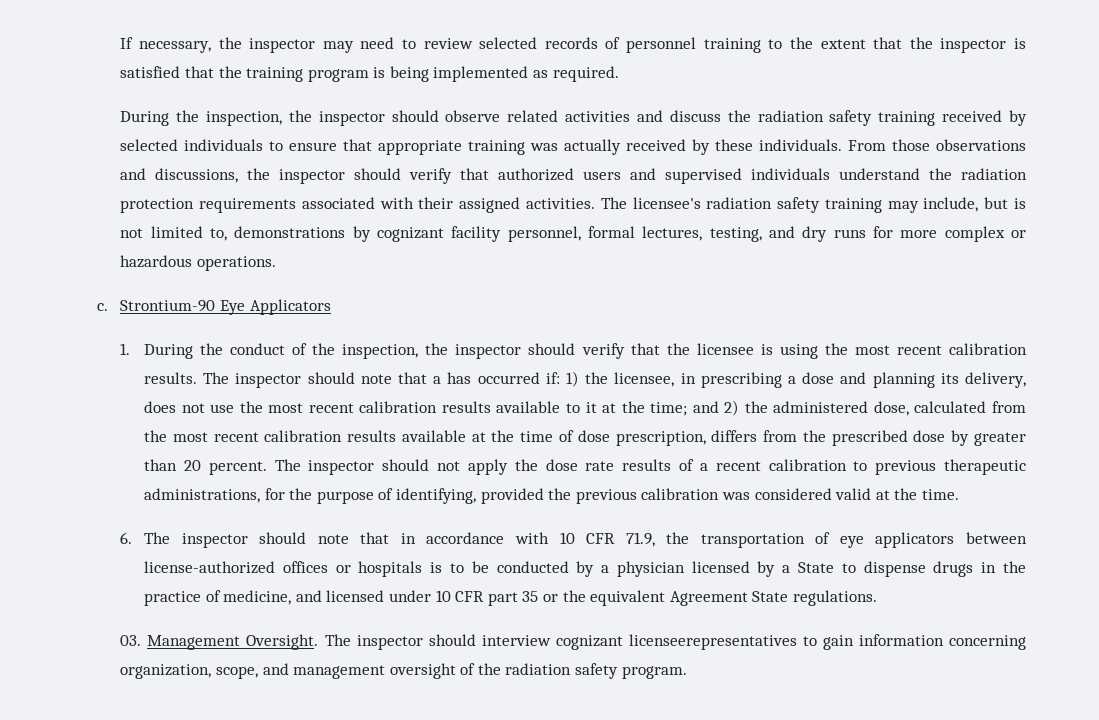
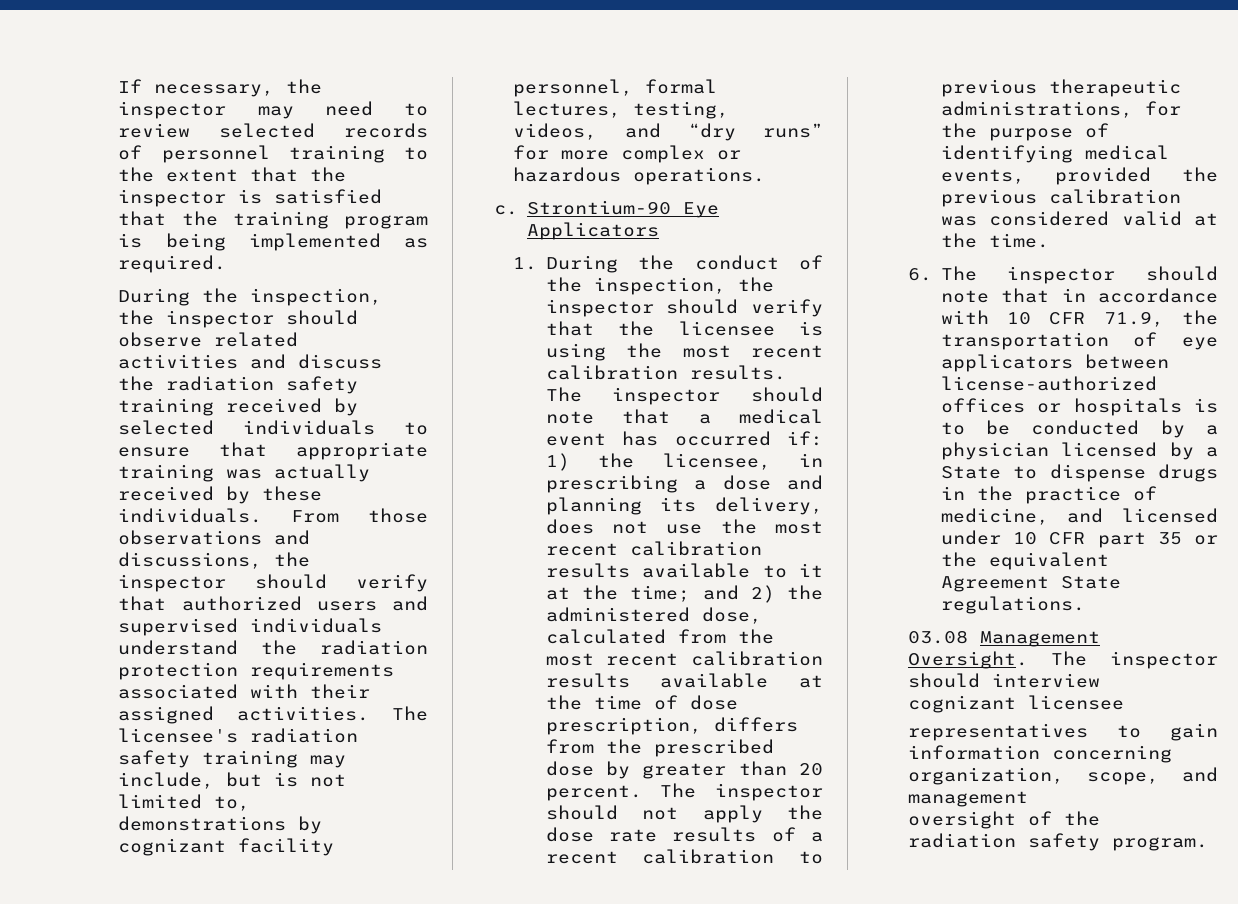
- The licensee's radiation safety training may include, but is not limited to, demonstrations by cognizant facility personnel, formal lectures, testing, and dry runs for more complex or hazardous operations.
+ The licensee's radiation safety training may include, but is not limited to, demonstrations by cognizant facility personnel, formal lectures, testing, videos, and “dry runs” for more complex or hazardous operations.
- The inspector should note that a has occurred if:
+ The inspector should note that a medical event has occurred if:
- The inspector should not apply the dose rate results of a recent calibration to previous therapeutic administrations, for the purpose of identifying, provided the previous calibration was considered valid at the time.
+ The inspector should not apply the dose rate results of a recent calibration to previous therapeutic administrations, for the purpose of identifying medical events, provided the previous calibration was considered valid at the time.
- 03. Management Oversight.
+ 03.08 Management Oversight.
- The inspector should interview cognizant licenseerepresentatives to gain information concerning organization, scope, and management oversight of the radiation safety program.
+ The inspector should interview cognizant licensee
+ representatives to gain information concerning organization, scope, and management
+ oversight of the radiation safety program.

